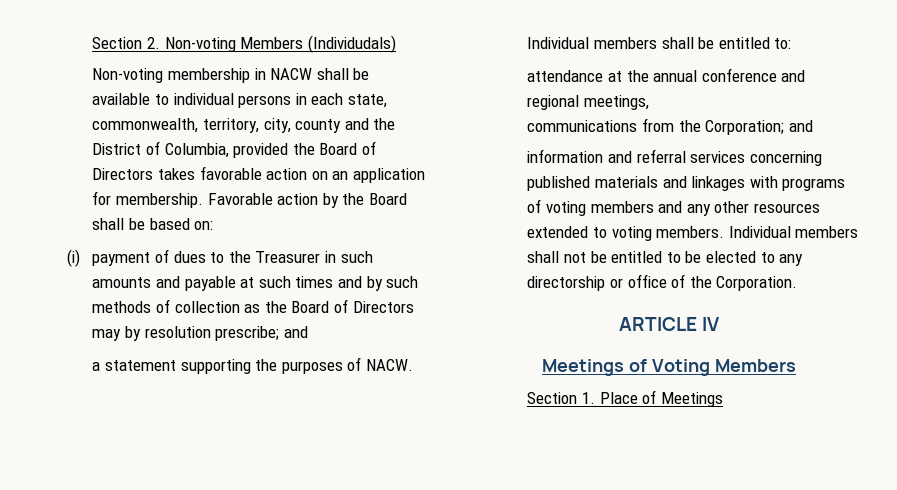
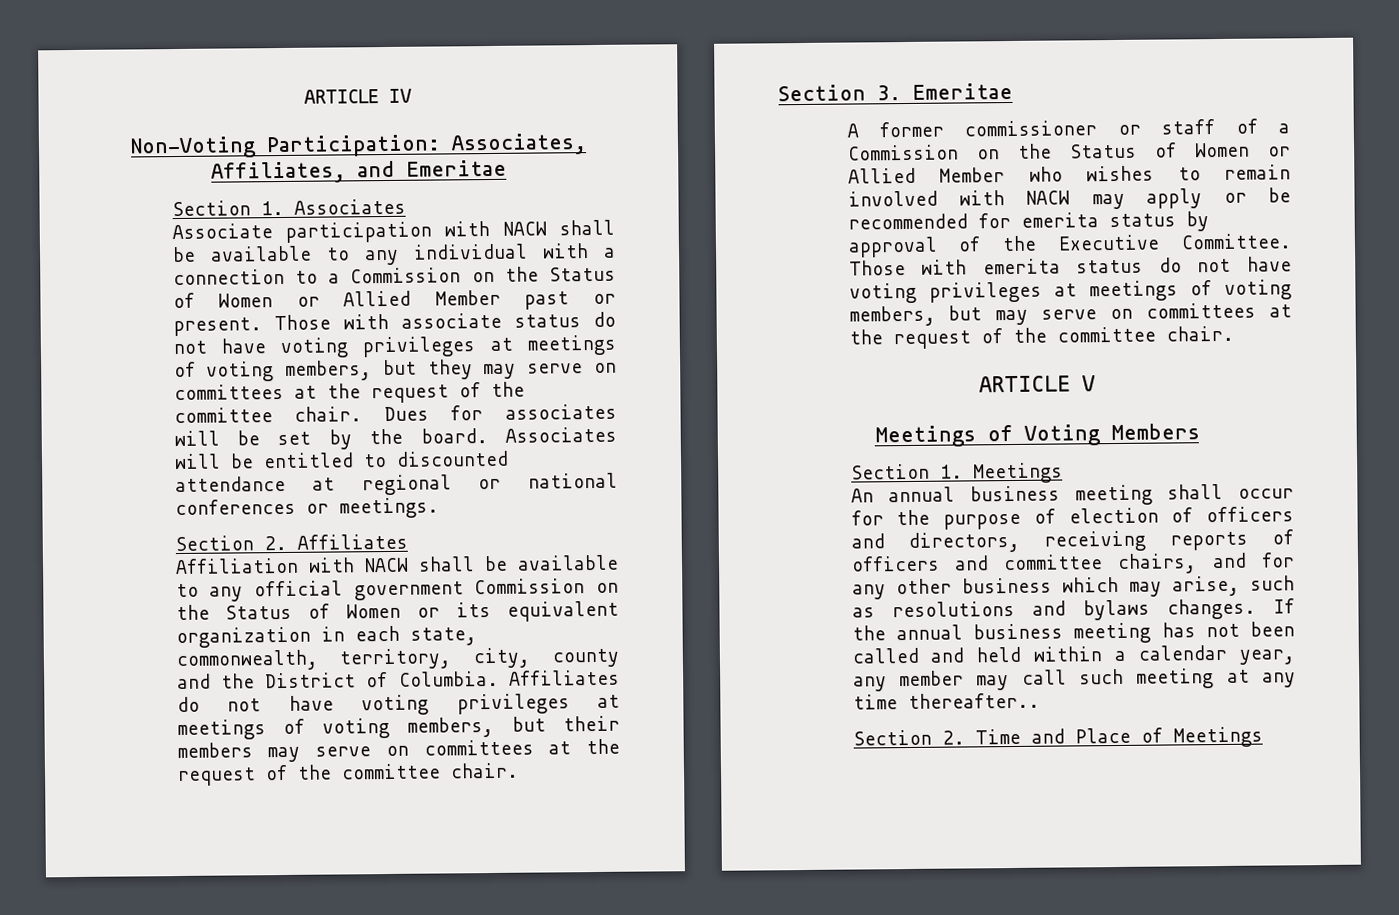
- Section 2. Non-voting Members (Individudals)
- Non-voting membership in NACW shall be available to individual persons in each state, commonwealth, territory, city, county and the District of Columbia, provided the Board of Directors takes favorable action on an application for membership. Favorable action by the Board shall be based on:
- (i) payment of dues to the Treasurer in such amounts and payable at such times and by such methods of collection as the Board of Directors may by resolution prescribe; and
- a statement supporting the purposes of NACW. Individual members shall be entitled to:
- attendance at the annual conference and regional meetings,
- communications from the Corporation; and
- information and referral services concerning published materials and linkages with programs of voting members and any other resources extended to voting members. Individual members shall not be entitled to be elected to any directorship or office of the Corporation.
  ARTICLE IV
+ Non-Voting Participation: Associates, Affiliates, and Emeritae
+ Section 1. Associates
+ Associate participation with NACW shall be available to any individual with a connection to a Commission on the Status of Women or Allied Member past or present. Those with associate status do not have voting privileges at meetings of voting members, but they may serve on committees at the request of the committee chair. Dues for associates will be set by the board. Associates will be entitled to discounted attendance at regional or national conferences or meetings.
+ Section 2. Affiliates
+ Affiliation with NACW shall be available to any official government Commission on the Status of Women or its equivalent organization in each state, commonwealth, territory, city, county and the District of Columbia. Affiliates do not have voting privileges at meetings of voting members, but their members may serve on committees at the request of the committee chair.
+ Section 3. Emeritae
+ A former commissioner or staff of a Commission on the Status of Women or Allied Member who wishes to remain involved with NACW may apply or be recommended for emerita status by approval of the Executive Committee. Those with emerita status do not have voting privileges at meetings of voting members, but may serve on committees at the request of the committee chair.
+ ARTICLE V
- Section 1. Place of Meetings
+ Section 1. Meetings
+ An annual business meeting shall occur for the purpose of election of officers and directors, receiving reports of officers and committee chairs, and for any other business which may arise, such as resolutions and bylaws changes. If the annual business meeting has not been called and held within a calendar year, any member may call such meeting at any time thereafter..
+ Section 2. Time and Place of Meetings

